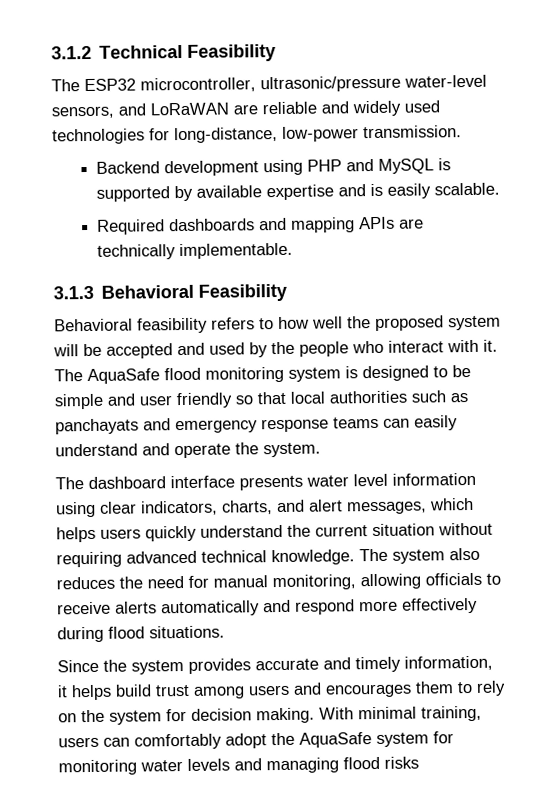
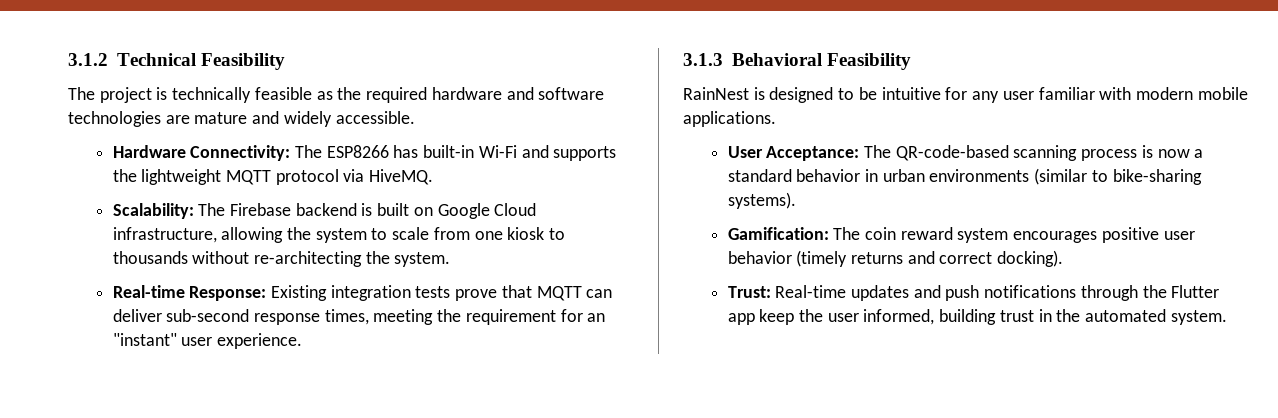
- The ESP32 microcontroller, ultrasonic/pressure water-level sensors, and LoRaWAN are reliable and widely used technologies for long-distance, low-power transmission.
- Backend development using PHP and MySQL is supported by available expertise and is easily scalable.
- Required dashboards and mapping APIs are technically implementable.
+ The project is technically feasible as the required hardware and software technologies are mature and widely accessible.
+ Hardware Connectivity: The ESP8266 has built-in Wi-Fi and supports the lightweight MQTT protocol via HiveMQ.
+ Scalability: The Firebase backend is built on Google Cloud infrastructure, allowing the system to scale from one kiosk to thousands without re-architecting the system.
+ Real-time Response: Existing integration tests prove that MQTT can deliver sub-second response times, meeting the requirement for an "instant" user experience.
  3.1.3 Behavioral Feasibility
- Behavioral feasibility refers to how well the proposed system will be accepted and used by the people who interact with it. The AquaSafe flood monitoring system is designed to be simple and user friendly so that local authorities such as panchayats and emergency response teams can easily understand and operate the system.
- The dashboard interface presents water level information using clear indicators, charts, and alert messages, which helps users quickly understand the current situation without requiring advanced technical knowledge. The system also reduces the need for manual monitoring, allowing officials to receive alerts automatically and respond more effectively during flood situations.
- Since the system provides accurate and timely information, it helps build trust among users and encourages them to rely on the system for decision making. With minimal training, users can comfortably adopt the AquaSafe system for monitoring water levels and managing flood risks
+ RainNest is designed to be intuitive for any user familiar with modern mobile applications.
+ User Acceptance: The QR-code-based scanning process is now a standard behavior in urban environments (similar to bike-sharing systems).
+ Gamification: The coin reward system encourages positive user behavior (timely returns and correct docking).
+ Trust: Real-time updates and push notifications through the Flutter app keep the user informed, building trust in the automated system.

